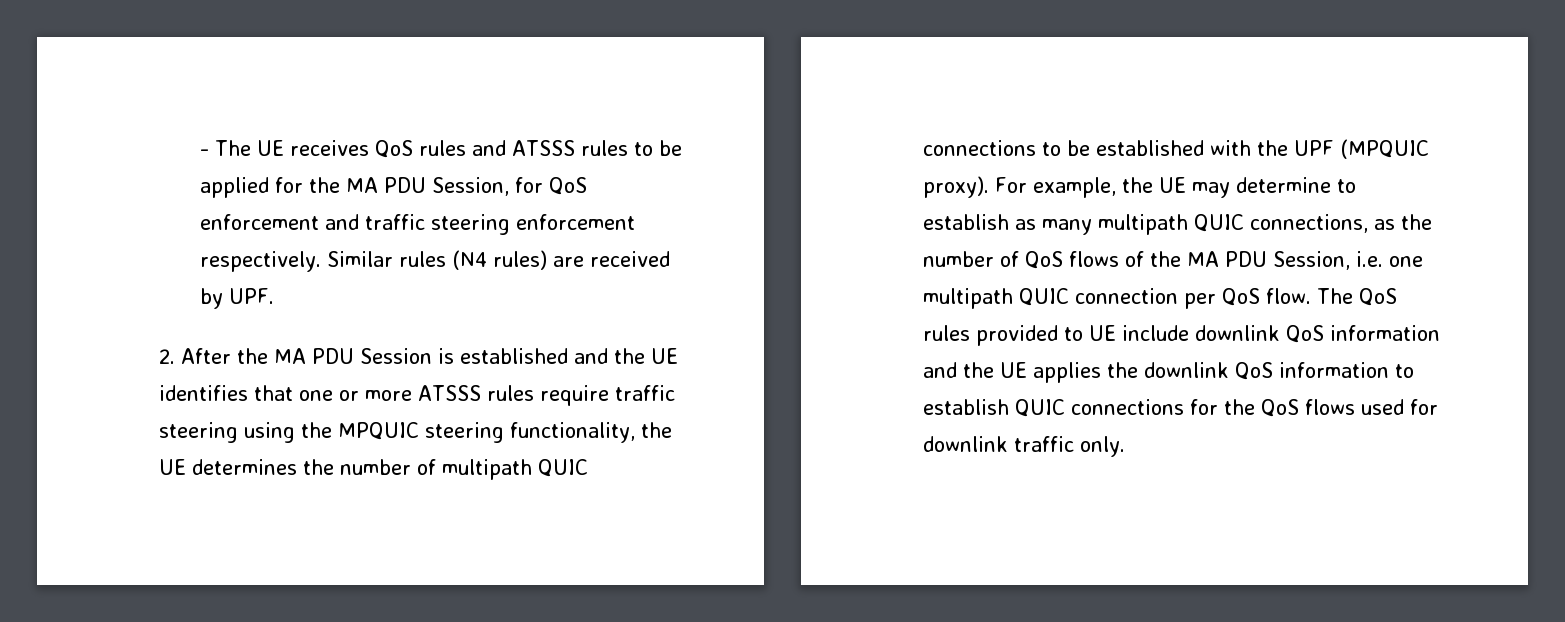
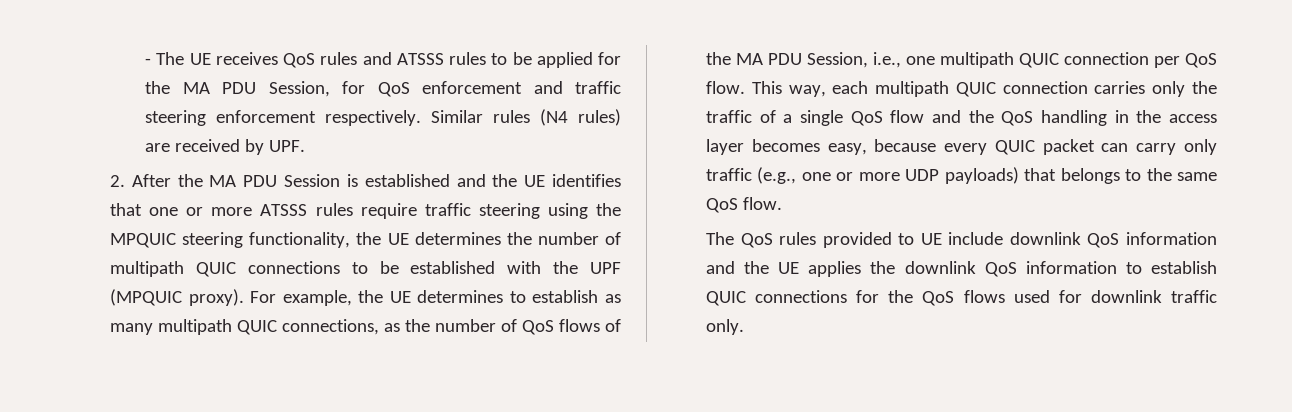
- For example, the UE may determine to establish as many multipath QUIC connections, as the number of QoS flows of the MA PDU Session, i.e. one multipath QUIC connection per QoS flow. The QoS rules provided to UE include downlink QoS information and the UE applies the downlink QoS information to establish QUIC connections for the QoS flows used for downlink traffic only.
+ For example, the UE determines to establish as many multipath QUIC connections, as the number of QoS flows of the MA PDU Session, i.e., one multipath QUIC connection per QoS flow. This way, each multipath QUIC connection carries only the traffic of a single QoS flow and the QoS handling in the access layer becomes easy, because every QUIC packet can carry only traffic (e.g., one or more UDP payloads) that belongs to the same QoS flow.
+ The QoS rules provided to UE include downlink QoS information and the UE applies the downlink QoS information to establish QUIC connections for the QoS flows used for downlink traffic only.

